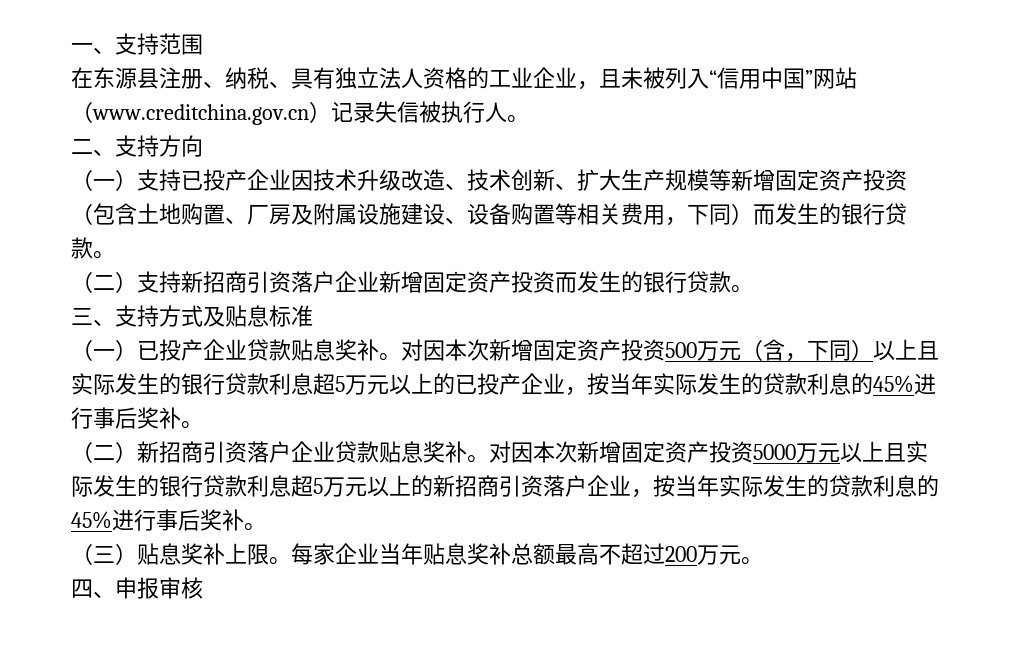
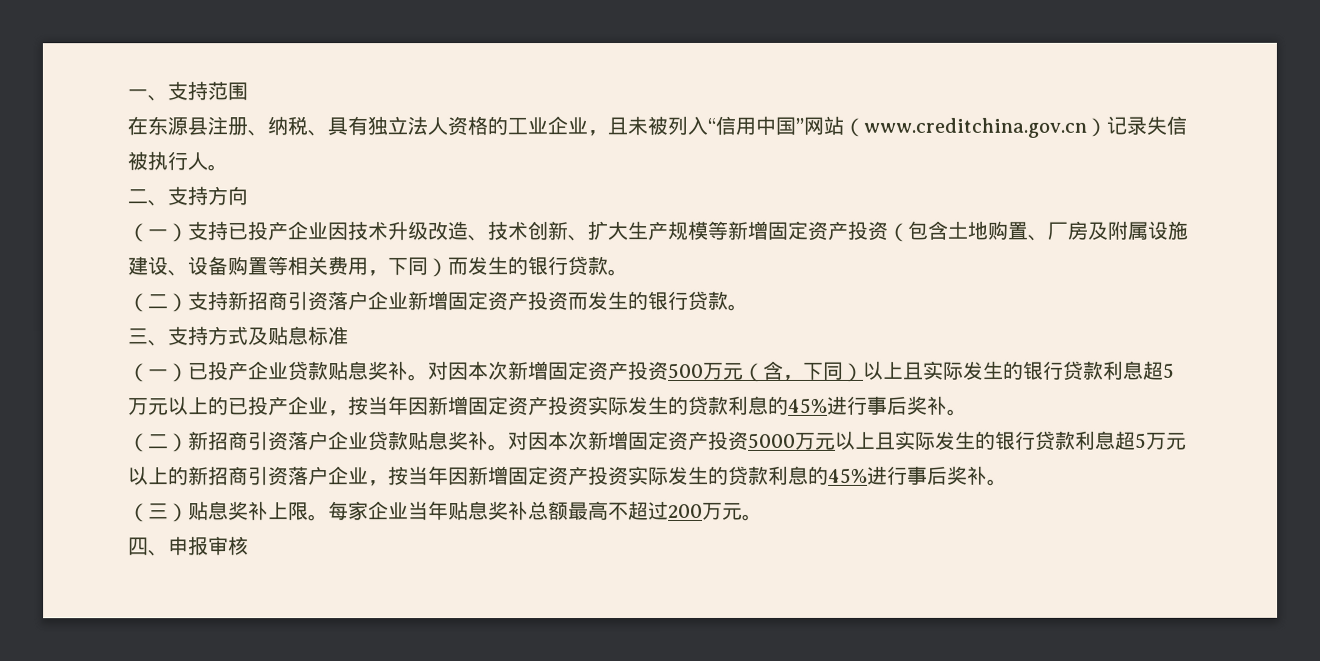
- 对因本次新增固定资产投资500万元（含，下同）以上且实际发生的银行贷款利息超5万元以上的已投产企业，按当年实际发生的贷款利息的45%进行事后奖补。
+ 对因本次新增固定资产投资500万元（含，下同）以上且实际发生的银行贷款利息超5万元以上的已投产企业，按当年因新增固定资产投资实际发生的贷款利息的45%进行事后奖补。
- 对因本次新增固定资产投资5000万元以上且实际发生的银行贷款利息超5万元以上的新招商引资落户企业，按当年实际发生的贷款利息的45%进行事后奖补。
+ 对因本次新增固定资产投资5000万元以上且实际发生的银行贷款利息超5万元以上的新招商引资落户企业，按当年因新增固定资产投资实际发生的贷款利息的45%进行事后奖补。

